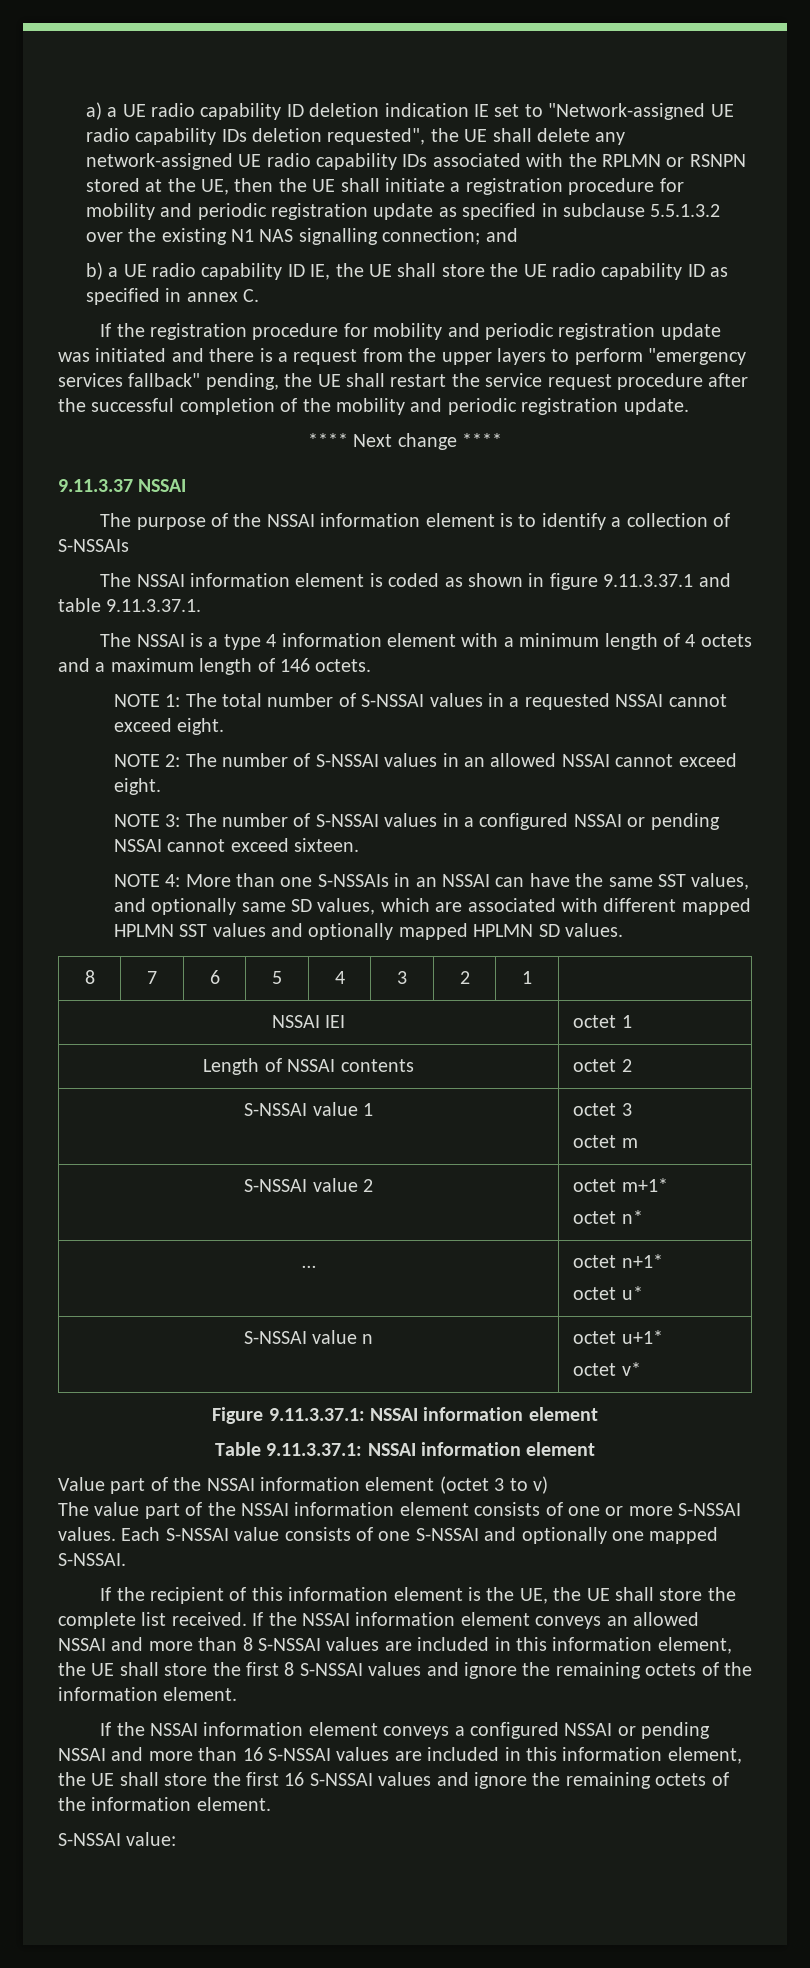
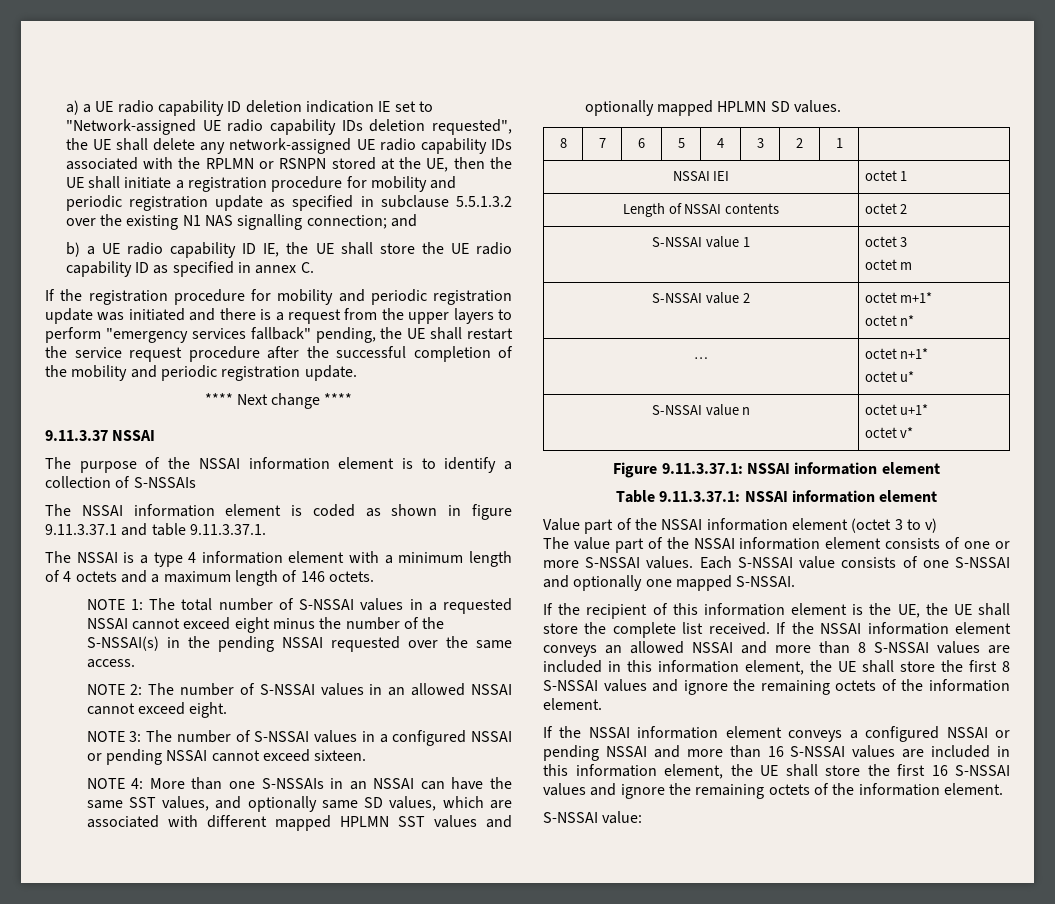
- NOTE 1: The total number of S-NSSAI values in a requested NSSAI cannot exceed eight.
+ NOTE 1: The total number of S-NSSAI values in a requested NSSAI cannot exceed eight minus the number of the S-NSSAI(s) in the pending NSSAI requested over the same access.

